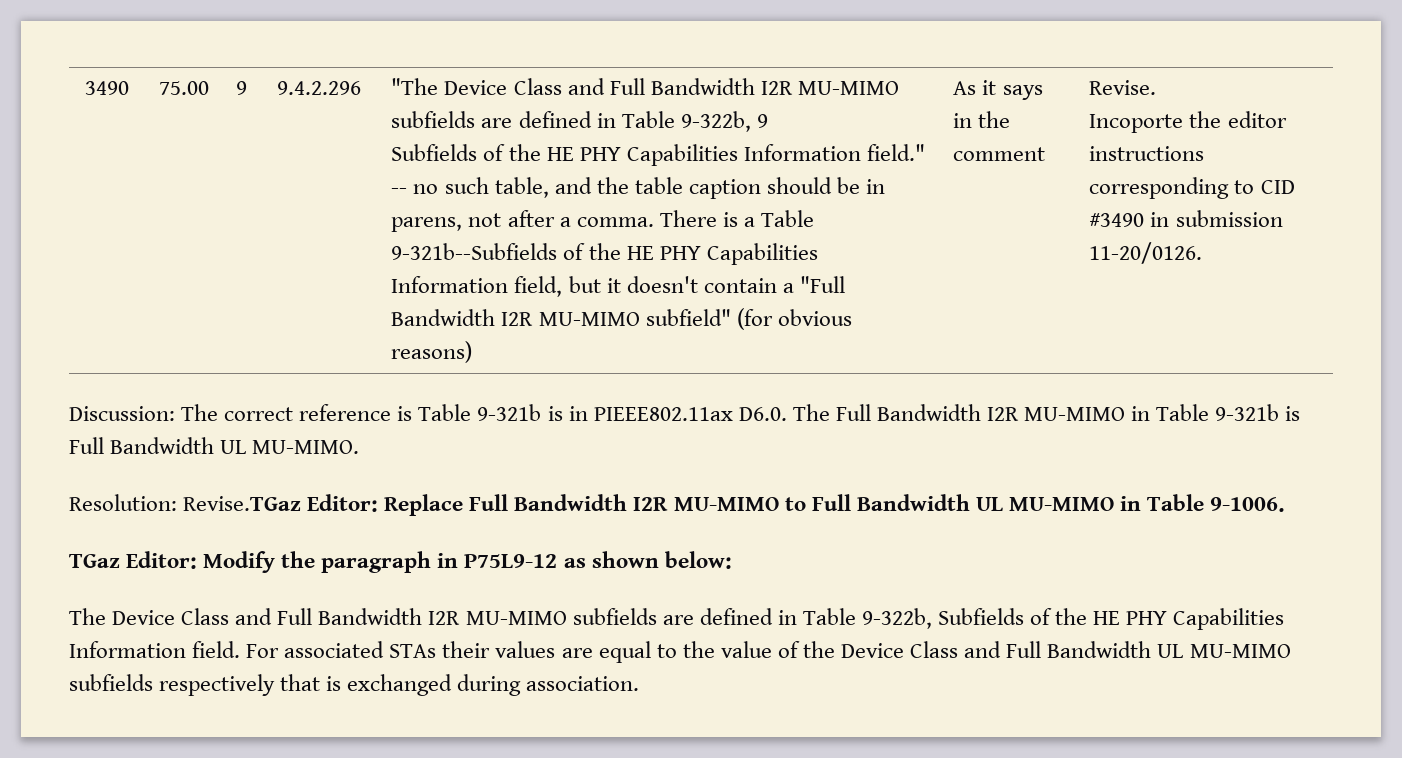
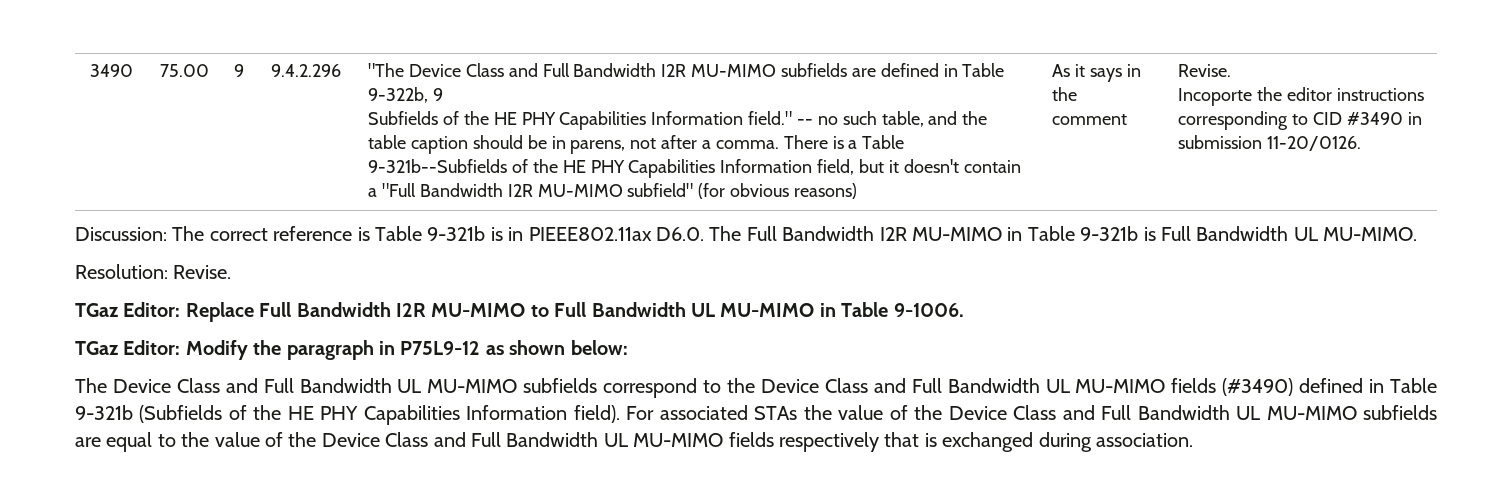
- Resolution: Revise.TGaz Editor: Replace Full Bandwidth I2R MU-MIMO to Full Bandwidth UL MU-MIMO in Table 9-1006.
+ Resolution: Revise.
+ TGaz Editor: Replace Full Bandwidth I2R MU-MIMO to Full Bandwidth UL MU-MIMO in Table 9-1006.
- The Device Class and Full Bandwidth I2R MU-MIMO subfields are defined in Table 9-322b, Subfields of the HE PHY Capabilities Information field.
+ The Device Class and Full Bandwidth UL MU-MIMO subfields correspond to the Device Class and Full Bandwidth UL MU-MIMO fields (#3490) defined in Table 9-321b (Subfields of the HE PHY Capabilities Information field).
- For associated STAs their values are equal to the value of the Device Class and Full Bandwidth UL MU-MIMO subfields respectively that is exchanged during association.
+ For associated STAs the value of the Device Class and Full Bandwidth UL MU-MIMO subfields are equal to the value of the Device Class and Full Bandwidth UL MU-MIMO fields respectively that is exchanged during association.

